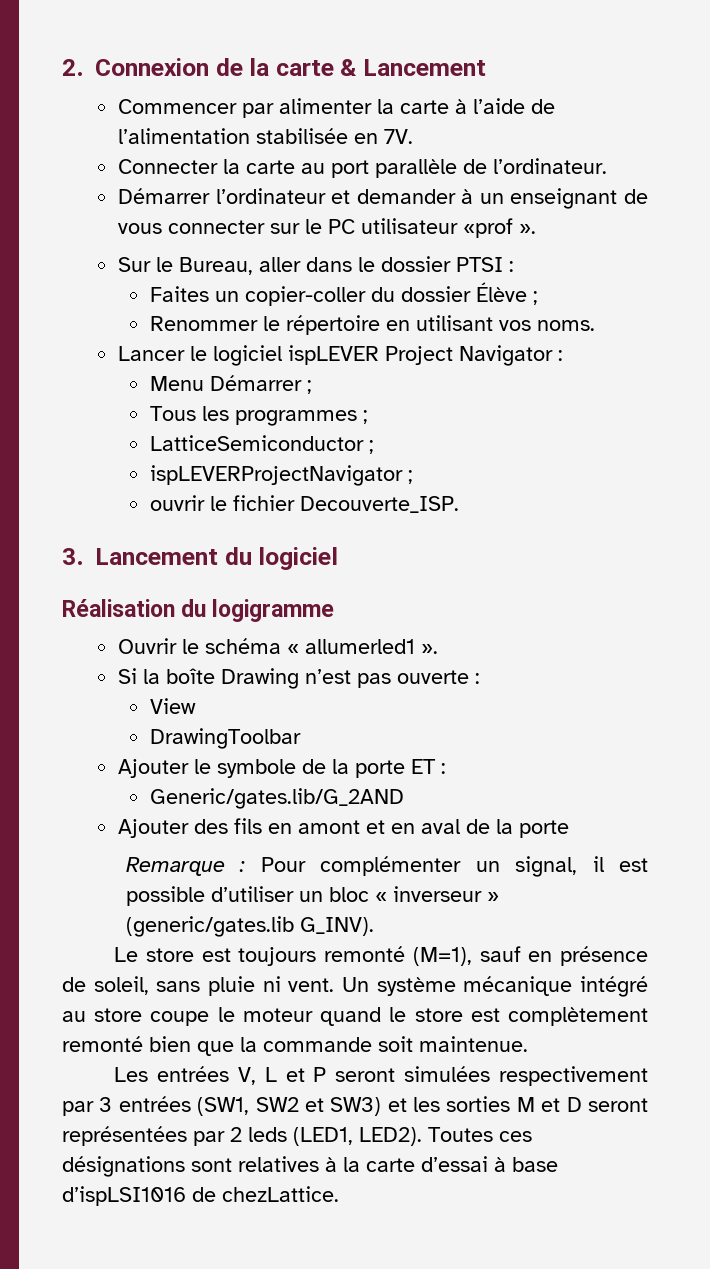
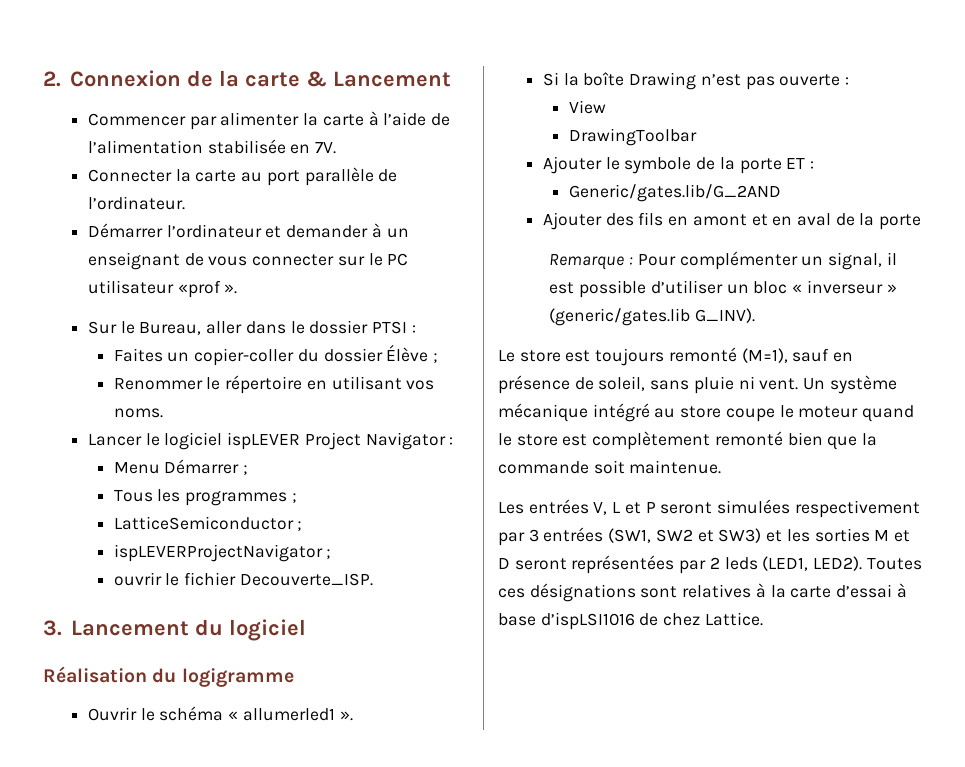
- Toutes ces désignations sont relatives à la carte d’essai à base d’ispLSI1016 de chezLattice.
+ Toutes ces désignations sont relatives à la carte d’essai à base d’ispLSI1016 de chez Lattice.

